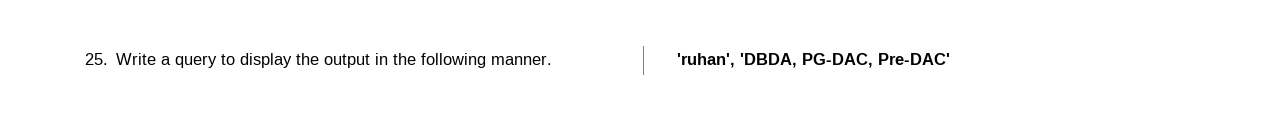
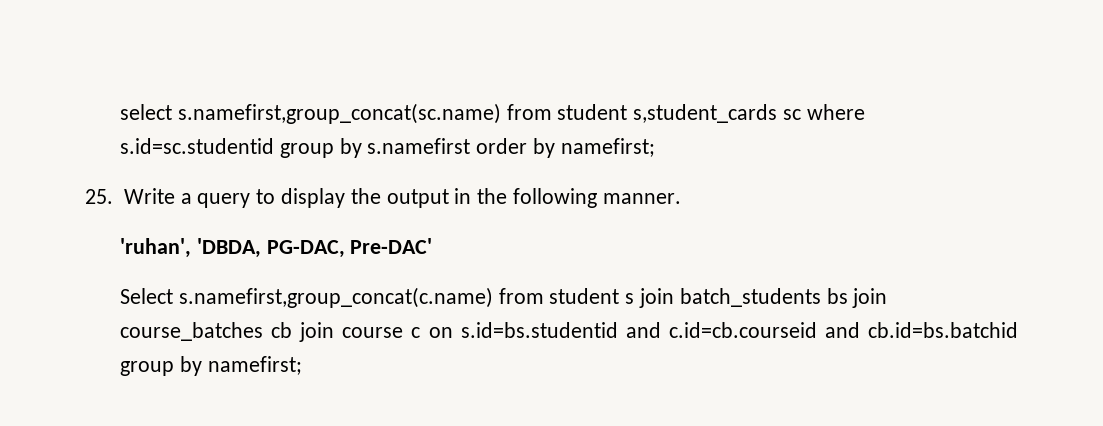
+ select s.namefirst,group_concat(sc.name) from student s,student_cards sc where s.id=sc.studentid group by s.namefirst order by namefirst;
+ Select s.namefirst,group_concat(c.name) from student s join batch_students bs join course_batches cb join course c on s.id=bs.studentid and c.id=cb.courseid and cb.id=bs.batchid group by namefirst;

